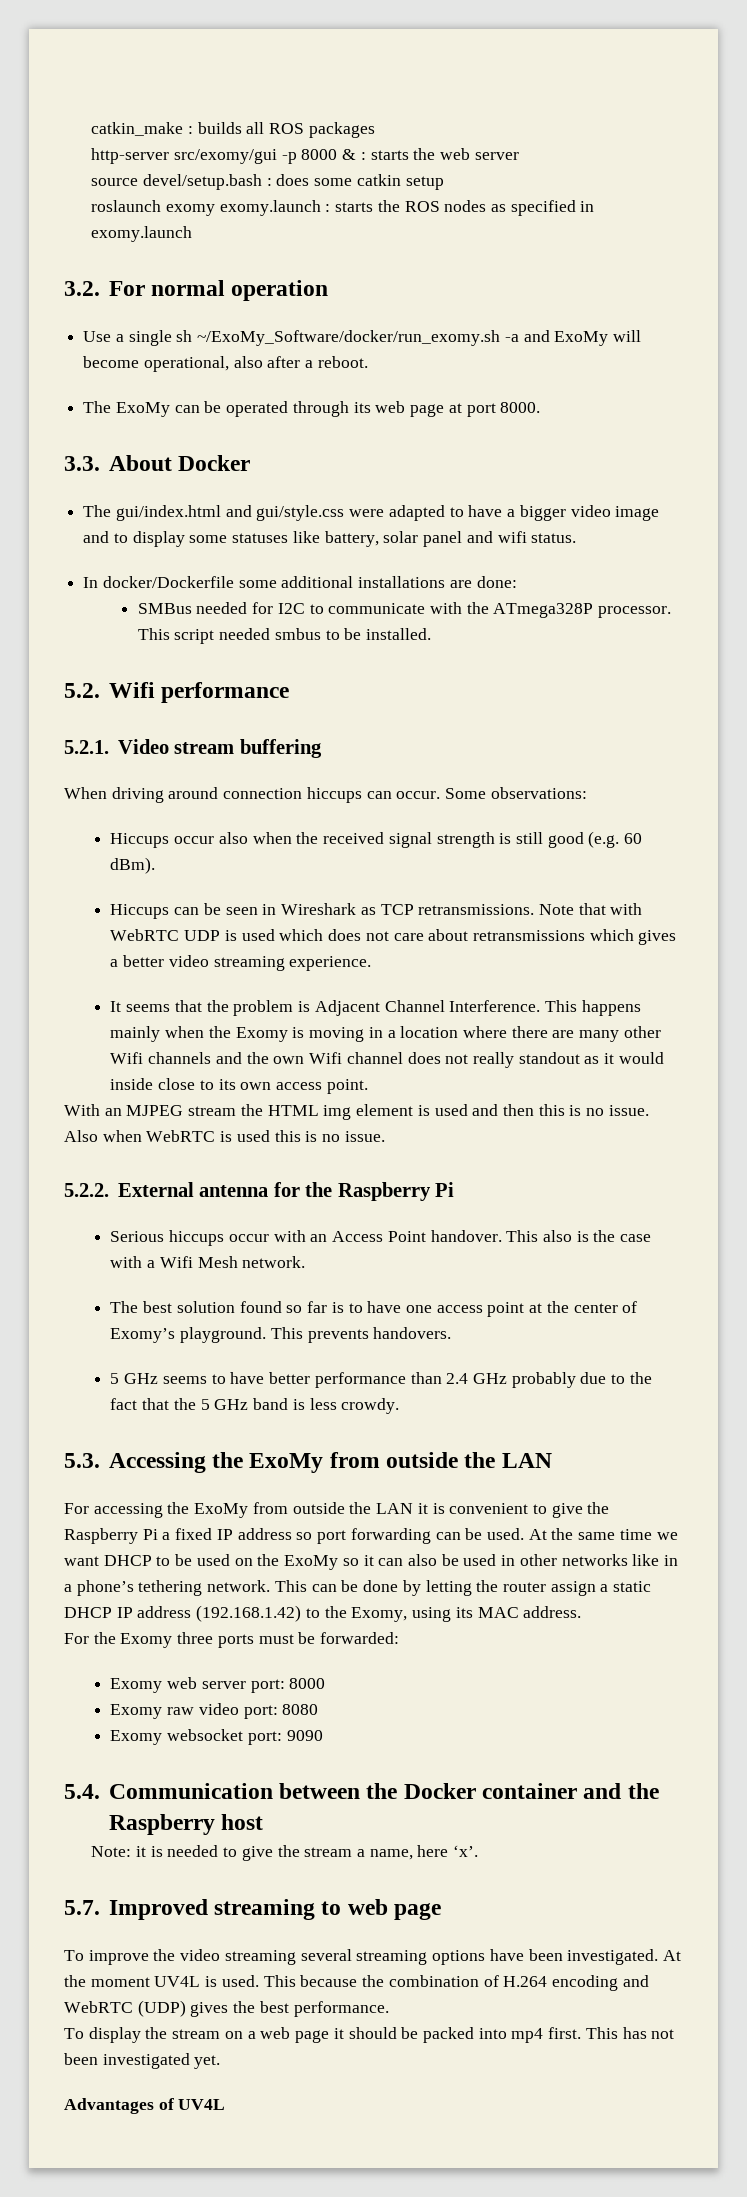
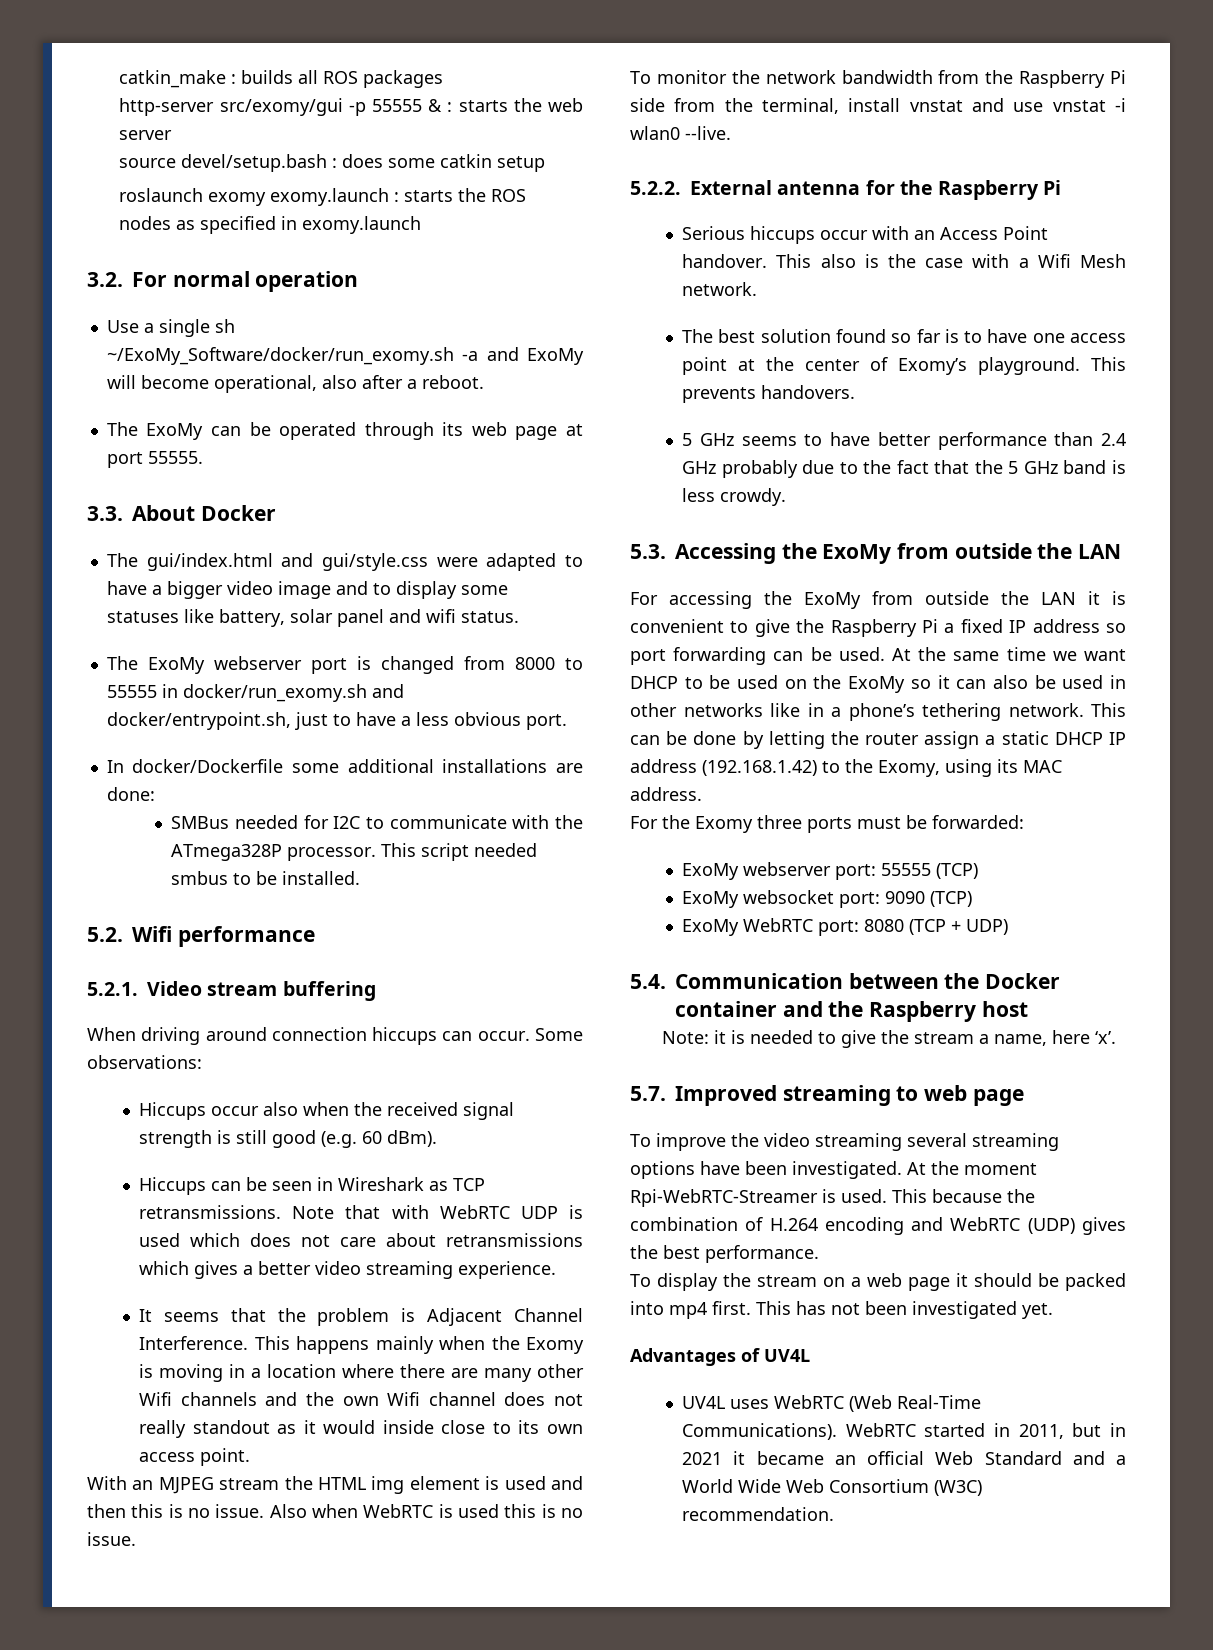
- http-server src/exomy/gui -p 8000 & : starts the web server
+ http-server src/exomy/gui -p 55555 & : starts the web server
- The ExoMy can be operated through its web page at port 8000.
+ The ExoMy can be operated through its web page at port 55555.
+ The ExoMy webserver port is changed from 8000 to 55555 in docker/run_exomy.sh and docker/entrypoint.sh, just to have a less obvious port.
+ To monitor the network bandwidth from the Raspberry Pi side from the terminal, install vnstat and use vnstat -i wlan0 --live.
- Exomy web server port: 8000
- Exomy raw video port: 8080
- Exomy websocket port: 9090
+ ExoMy webserver port: 55555 (TCP)
+ ExoMy websocket port: 9090 (TCP)
+ ExoMy WebRTC port: 8080 (TCP + UDP)
- At the moment UV4L is used.
+ At the moment Rpi-WebRTC-Streamer is used.
+ UV4L uses WebRTC (Web Real-Time Communications). WebRTC started in 2011, but in 2021 it became an official Web Standard and a World Wide Web Consortium (W3C) recommendation.

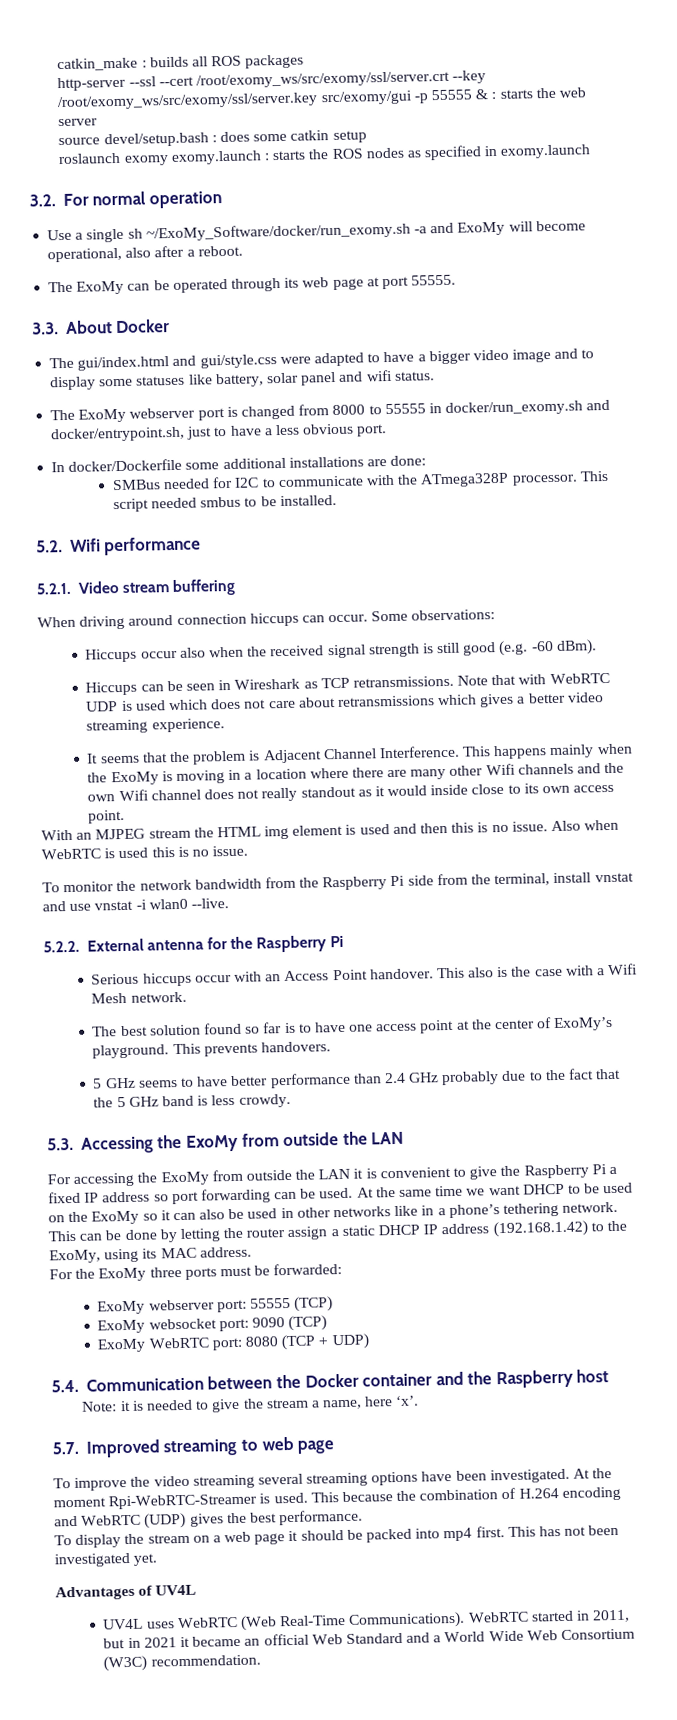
- http-server src/exomy/gui -p 55555 & : starts the web server
+ http-server --ssl --cert /root/exomy_ws/src/exomy/ssl/server.crt --key /root/exomy_ws/src/exomy/ssl/server.key src/exomy/gui -p 55555 & : starts the web server
- Hiccups occur also when the received signal strength is still good (e.g. 60 dBm).
+ Hiccups occur also when the received signal strength is still good (e.g. -60 dBm).
- This happens mainly when the Exomy is moving in a location where there are many other Wifi channels and the own Wifi channel does not really standout as it would inside close to its own access point.
+ This happens mainly when the ExoMy is moving in a location where there are many other Wifi channels and the own Wifi channel does not really standout as it would inside close to its own access point.
- The best solution found so far is to have one access point at the center of Exomy’s playground.
+ The best solution found so far is to have one access point at the center of ExoMy’s playground.
- This can be done by letting the router assign a static DHCP IP address (192.168.1.42) to the Exomy, using its MAC address.
+ This can be done by letting the router assign a static DHCP IP address (192.168.1.42) to the ExoMy, using its MAC address.
- For the Exomy three ports must be forwarded:
+ For the ExoMy three ports must be forwarded:

